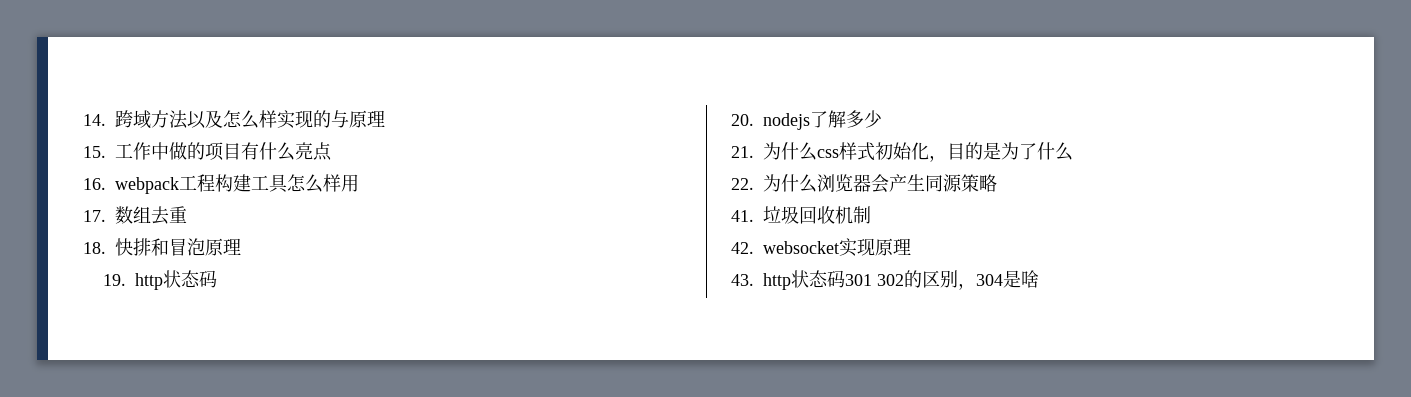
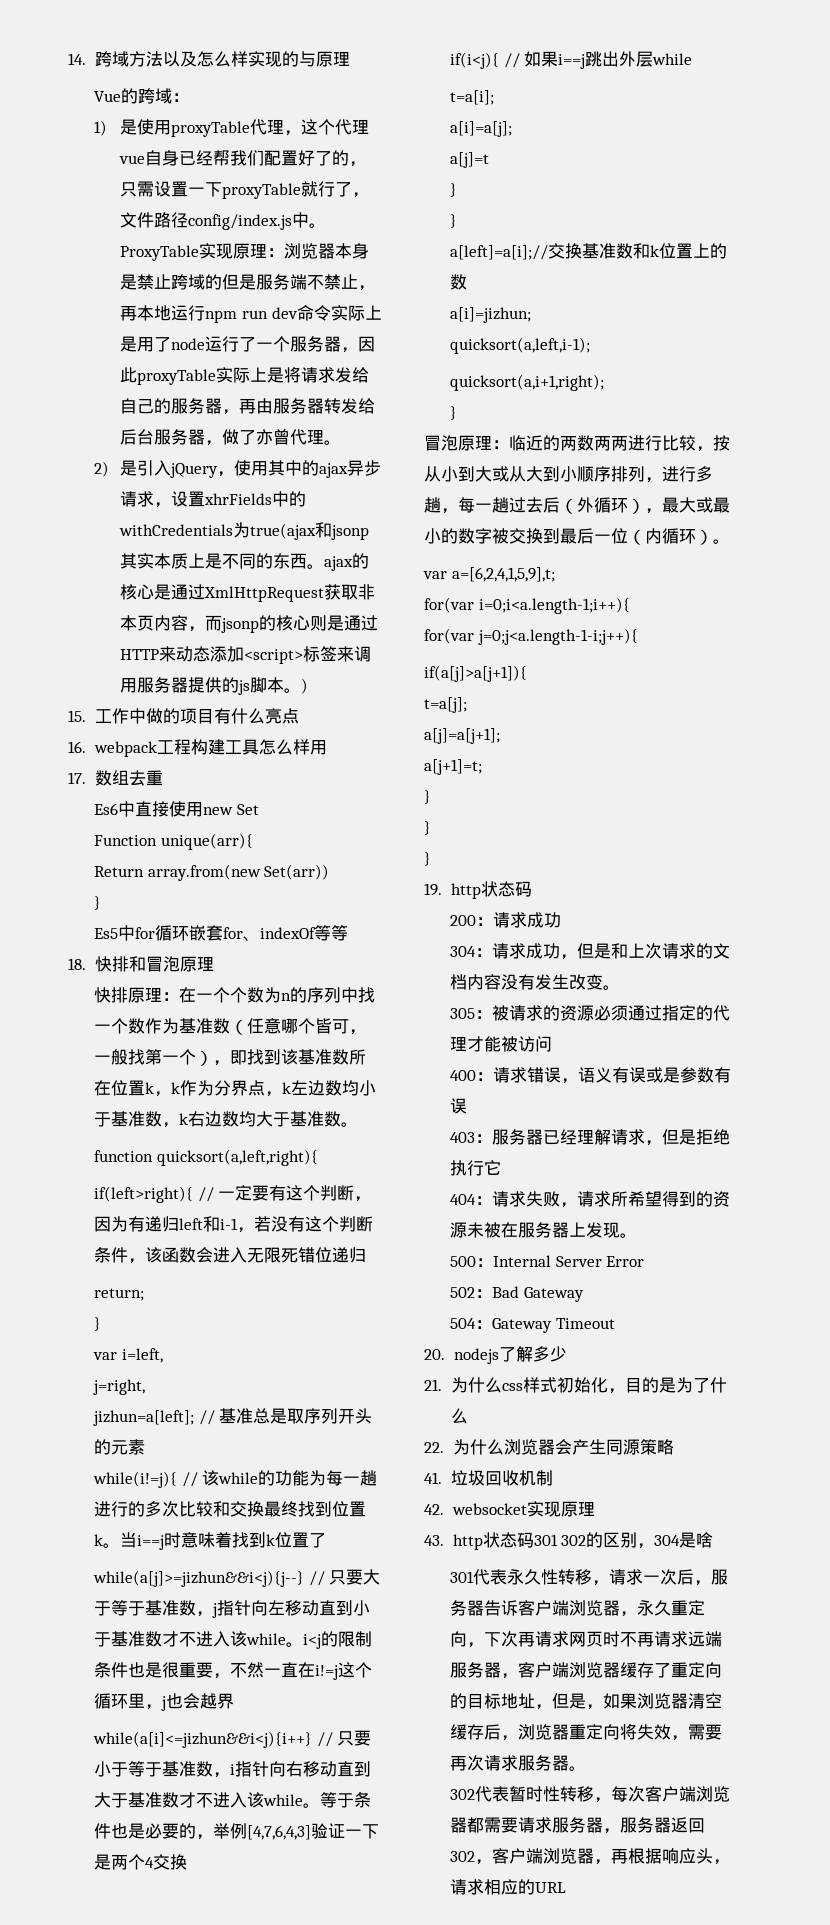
+ Vue的跨域：
+ 1)是使用proxyTable代理，这个代理vue自身已经帮我们配置好了的，只需设置一下proxyTable就行了，文件路径config/index.js中。ProxyTable实现原理：浏览器本身是禁止跨域的但是服务端不禁止，再本地运行npm run dev命令实际上是用了node运行了一个服务器，因此proxyTable实际上是将请求发给自己的服务器，再由服务器转发给后台服务器，做了亦曾代理。
+ 2)是引入jQuery，使用其中的ajax异步请求，设置xhrFields中的withCredentials为true(ajax和jsonp其实本质上是不同的东西。ajax的核心是通过XmlHttpRequest获取非本页内容，而jsonp的核心则是通过HTTP来动态添加<script>标签来调用服务器提供的js脚本。)
+ Es6中直接使用new Set
+ Function unique(arr){
+ Return array.from(new Set(arr))
+ }
+ Es5中for循环嵌套for、indexOf等等
+ 快排原理：在一个个数为n的序列中找一个数作为基准数（任意哪个皆可，一般找第一个），即找到该基准数所在位置k，k作为分界点，k左边数均小于基准数，k右边数均大于基准数。
+ function quicksort(a,left,right){
+ if(left>right){ // 一定要有这个判断，因为有递归left和i-1，若没有这个判断条件，该函数会进入无限死错位递归
+ return;
+ }
+ var i=left,
+ j=right,
+ jizhun=a[left]; // 基准总是取序列开头的元素
+ while(i!=j){ // 该while的功能为每一趟进行的多次比较和交换最终找到位置k。当i==j时意味着找到k位置了
+ while(a[j]>=jizhun&&i<j){j--} // 只要大于等于基准数，j指针向左移动直到小于基准数才不进入该while。i<j的限制条件也是很重要，不然一直在i!=j这个循环里，j也会越界
+ while(a[i]<=jizhun&&i<j){i++} // 只要小于等于基准数，i指针向右移动直到大于基准数才不进入该while。等于条件也是必要的，举例[4,7,6,4,3]验证一下是两个4交换
+ if(i<j){ // 如果i==j跳出外层while
+ t=a[i];
+ a[i]=a[j];
+ a[j]=t
+ }
+ }
+ a[left]=a[i];//交换基准数和k位置上的数
+ a[i]=jizhun;
+ quicksort(a,left,i-1);
+ quicksort(a,i+1,right);
+ }
+ 冒泡原理：临近的两数两两进行比较，按从小到大或从大到小顺序排列，进行多趟，每一趟过去后（外循环），最大或最小的数字被交换到最后一位（内循环）。
+ var a=[6,2,4,1,5,9],t;
+ for(var i=0;i<a.length-1;i++){
+ for(var j=0;j<a.length-1-i;j++){
+ if(a[j]>a[j+1]){
+ t=a[j];
+ a[j]=a[j+1];
+ a[j+1]=t;
+ }
+ }
+ }
  19. http状态码
+ 200：请求成功
+ 304：请求成功，但是和上次请求的文档内容没有发生改变。
+ 305：被请求的资源必须通过指定的代理才能被访问
+ 400：请求错误，语义有误或是参数有误
+ 403：服务器已经理解请求，但是拒绝执行它
+ 404：请求失败，请求所希望得到的资源未被在服务器上发现。
+ 500：Internal Server Error
+ 502：Bad Gateway
+ 504：Gateway Timeout
+ 301代表永久性转移，请求一次后，服务器告诉客户端浏览器，永久重定向，下次再请求网页时不再请求远端服务器，客户端浏览器缓存了重定向的目标地址，但是，如果浏览器清空缓存后，浏览器重定向将失效，需要再次请求服务器。
+ 302代表暂时性转移，每次客户端浏览器都需要请求服务器，服务器返回302，客户端浏览器，再根据响应头，请求相应的URL

